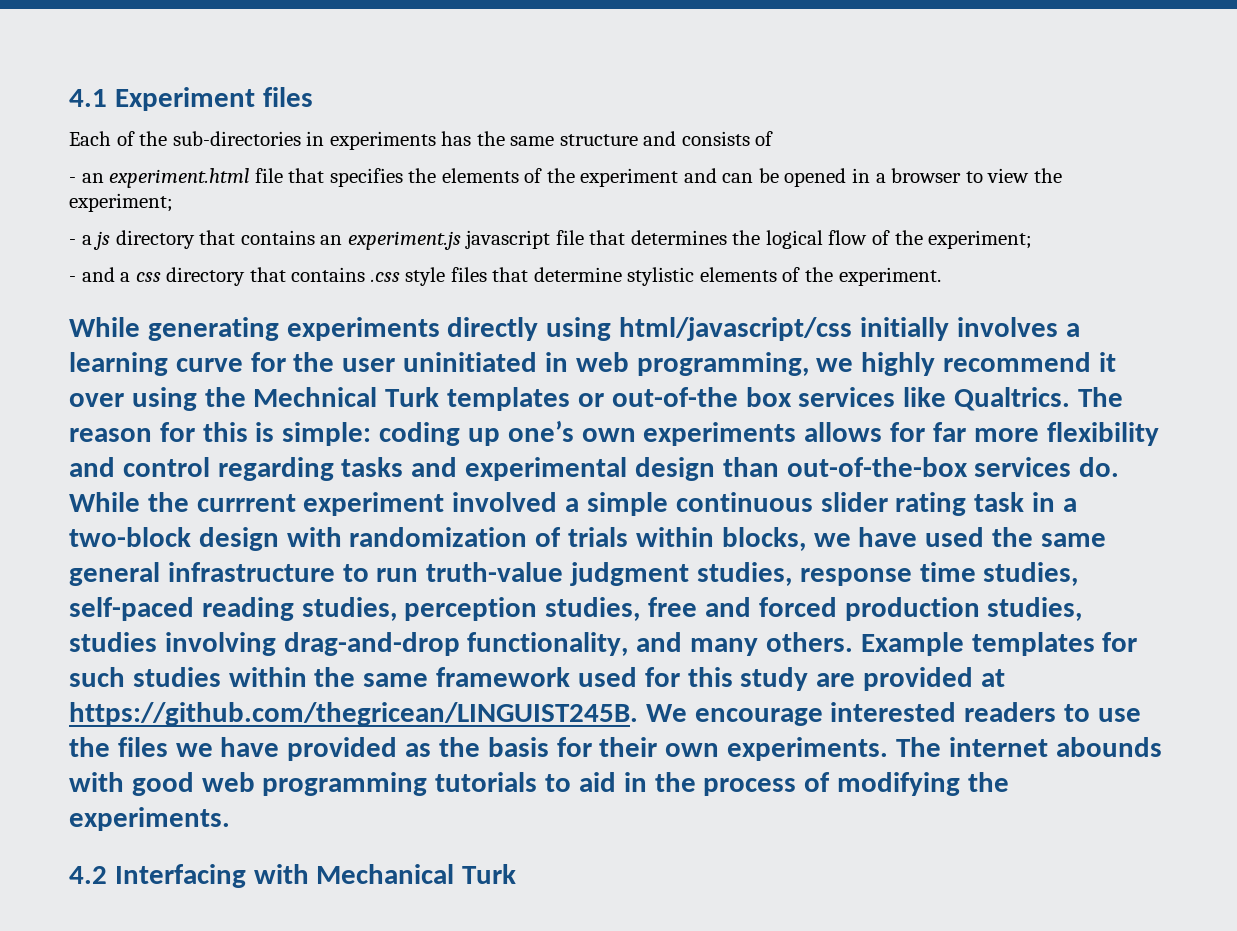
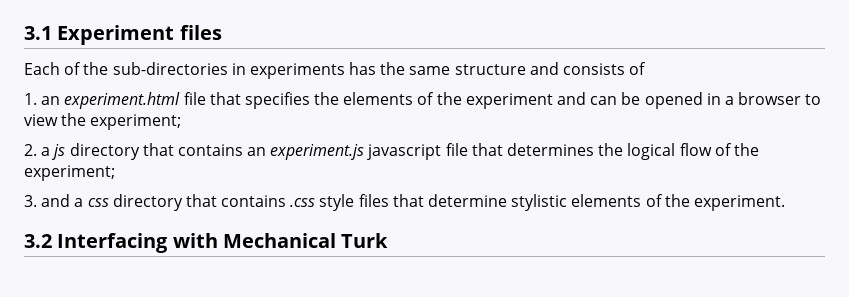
- 4.1 Experiment files
+ 3.1 Experiment files
- - an experiment.html file that specifies the elements of the experiment and can be opened in a browser to view the experiment;
+ 1. an experiment.html file that specifies the elements of the experiment and can be opened in a browser to view the experiment;
- - a js directory that contains an experiment.js javascript file that determines the logical flow of the experiment;
+ 2. a js directory that contains an experiment.js javascript file that determines the logical flow of the experiment;
- - and a css directory that contains .css style files that determine stylistic elements of the experiment.
+ 3. and a css directory that contains .css style files that determine stylistic elements of the experiment.
- While generating experiments directly using html/javascript/css initially involves a learning curve for the user uninitiated in web programming, we highly recommend it over using the Mechnical Turk templates or out-of-the box services like Qualtrics. The reason for this is simple: coding up one’s own experiments allows for far more flexibility and control regarding tasks and experimental design than out-of-the-box services do. While the currrent experiment involved a simple continuous slider rating task in a two-block design with randomization of trials within blocks, we have used the same general infrastructure to run truth-value judgment studies, response time studies, self-paced reading studies, perception studies, free and forced production studies, studies involving drag-and-drop functionality, and many others. Example templates for such studies within the same framework used for this study are provided at https://github.com/thegricean/LINGUIST245B. We encourage interested readers to use the files we have provided as the basis for their own experiments. The internet abounds with good web programming tutorials to aid in the process of modifying the experiments.
- 4.2 Interfacing with Mechanical Turk
+ 3.2 Interfacing with Mechanical Turk

